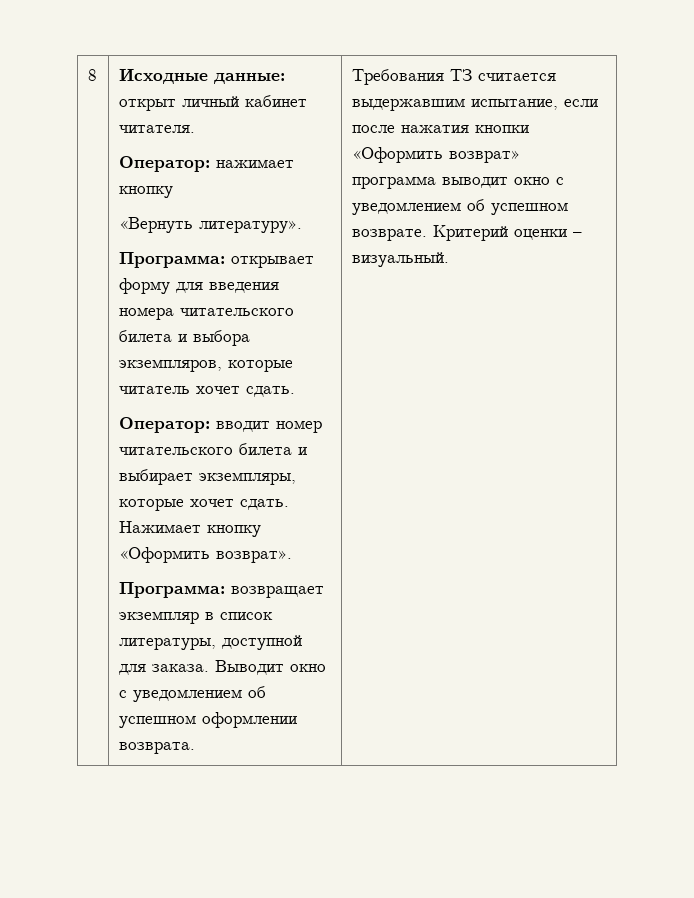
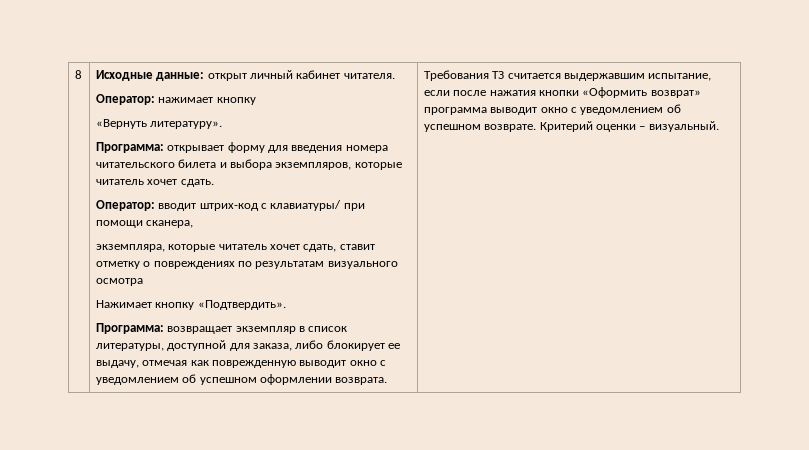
- Оператор: вводит номер читательского билета и выбирает экземпляры, которые хочет сдать. Нажимает кнопку «Оформить возврат».
+ Оператор: вводит штрих-код с клавиатуры/ при помощи сканера,
+ экземпляра, которые читатель хочет сдать, ставит отметку о повреждениях по результатам визуального осмотра
+ Нажимает кнопку «Подтвердить».
- Программа: возвращает экземпляр в список литературы, доступной для заказа. Выводит окно с уведомлением об успешном оформлении возврата.
+ Программа: возвращает экземпляр в список литературы, доступной для заказа, либо блокирует ее выдачу, отмечая как поврежденную выводит окно с уведомлением об успешном оформлении возврата.

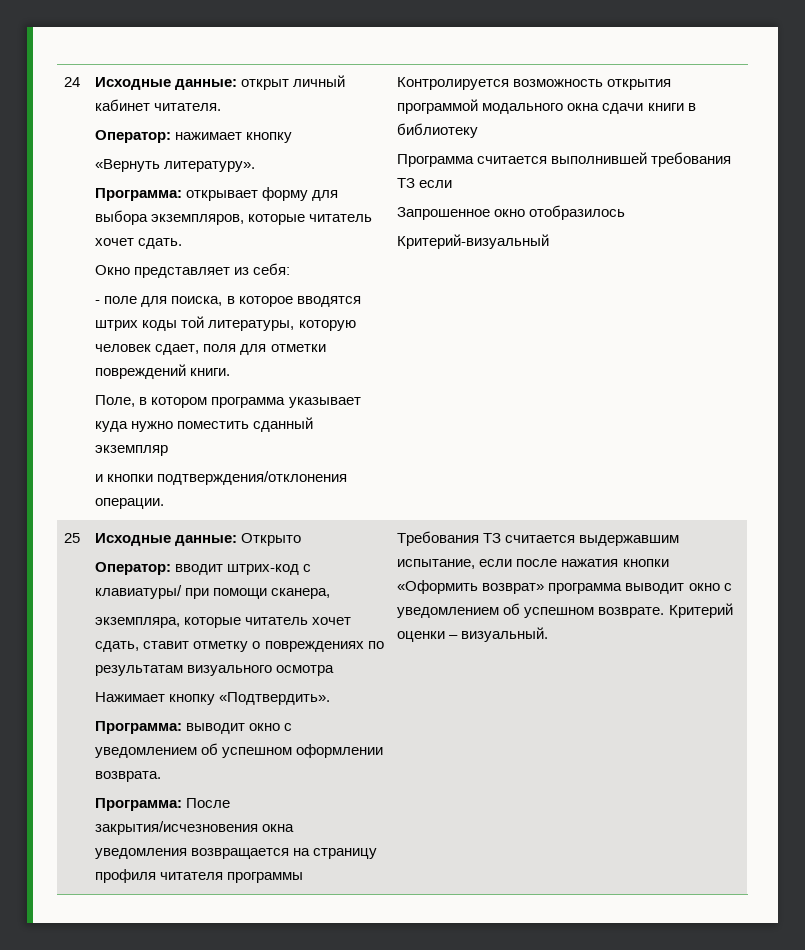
- 8
+ 24
- Программа: открывает форму для введения номера читательского билета и выбора экземпляров, которые читатель хочет сдать.
+ Программа: открывает форму для выбора экземпляров, которые читатель хочет сдать.
+ Окно представляет из себя:
+ - поле для поиска, в которое вводятся штрих коды той литературы, которую человек сдает, поля для отметки повреждений книги.
+ Поле, в котором программа указывает куда нужно поместить сданный экземпляр
+ и кнопки подтверждения/отклонения операции. | Контролируется возможность открытия программой модального окна сдачи книги в библиотеку
+ Программа считается выполнившей требования ТЗ если
+ Запрошенное окно отобразилось
+ Критерий-визуальный
+ 25 | Исходные данные: Открыто
- Программа: возвращает экземпляр в список литературы, доступной для заказа, либо блокирует ее выдачу, отмечая как поврежденную выводит окно с уведомлением об успешном оформлении возврата.
+ Программа: выводит окно с уведомлением об успешном оформлении возврата.
+ Программа: После закрытия/исчезновения окна уведомления возвращается на страницу профиля читателя программы

